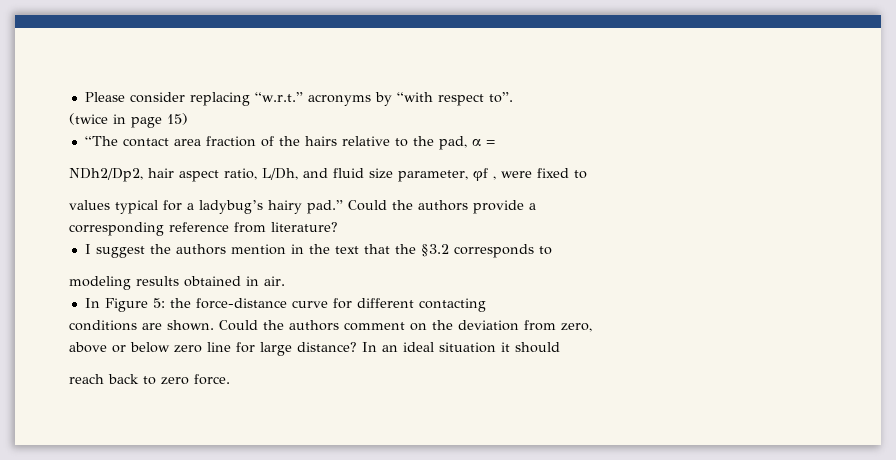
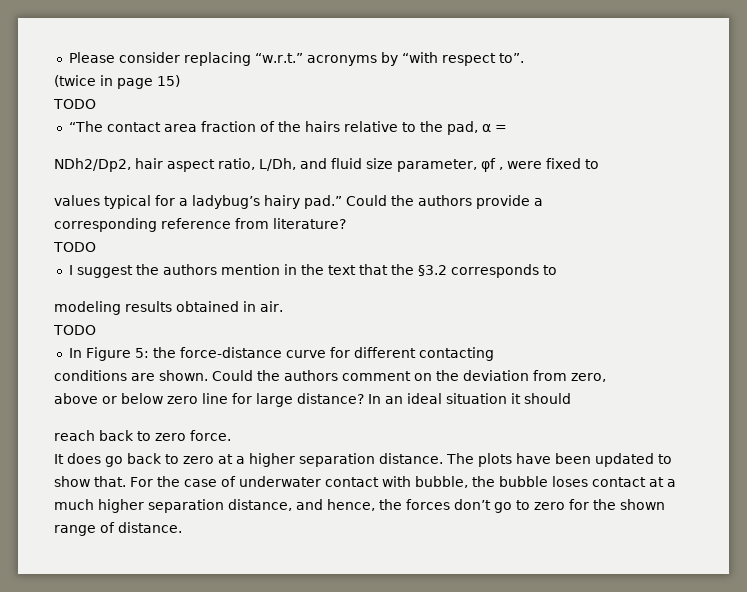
  (twice in page 15)
+ TODO
  corresponding reference from literature?
+ TODO
  modeling results obtained in air.
+ TODO
+ It does go back to zero at a higher separation distance. The plots have been updated to show that. For the case of underwater contact with bubble, the bubble loses contact at a much higher separation distance, and hence, the forces don’t go to zero for the shown range of distance.

